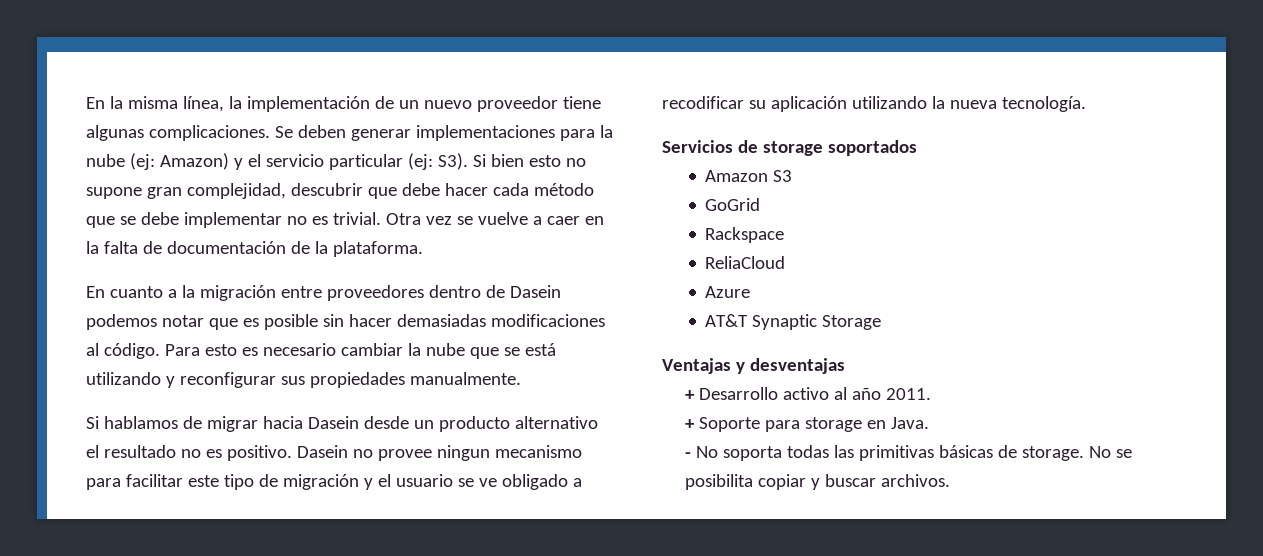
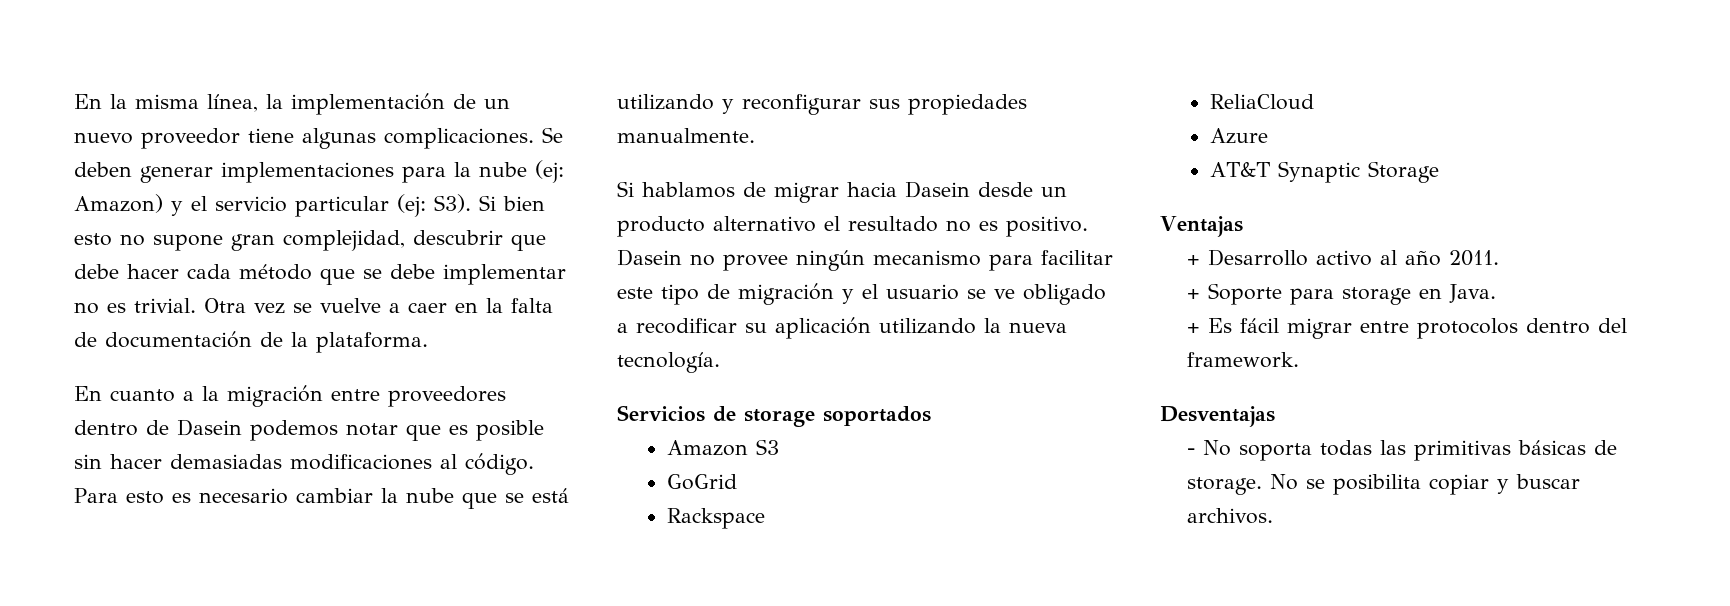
- Dasein no provee ningun mecanismo para facilitar este tipo de migración y el usuario se ve obligado a recodificar su aplicación utilizando la nueva tecnología.
+ Dasein no provee ningún mecanismo para facilitar este tipo de migración y el usuario se ve obligado a recodificar su aplicación utilizando la nueva tecnología.
- Ventajas y desventajas
+ Ventajas
+ + Es fácil migrar entre protocolos dentro del framework.
+ Desventajas

